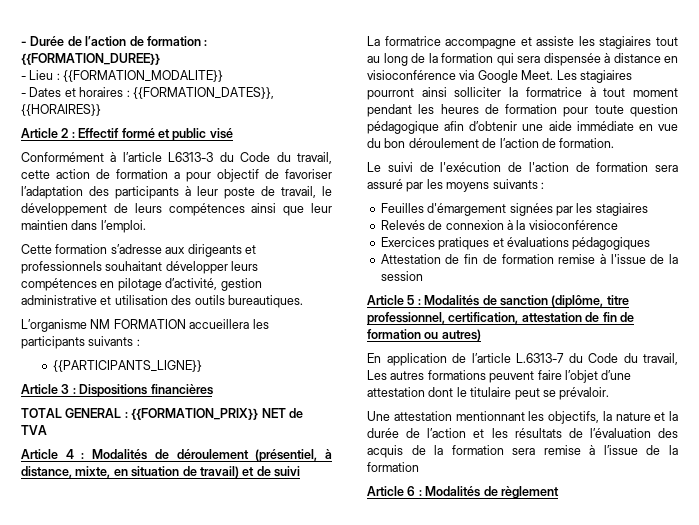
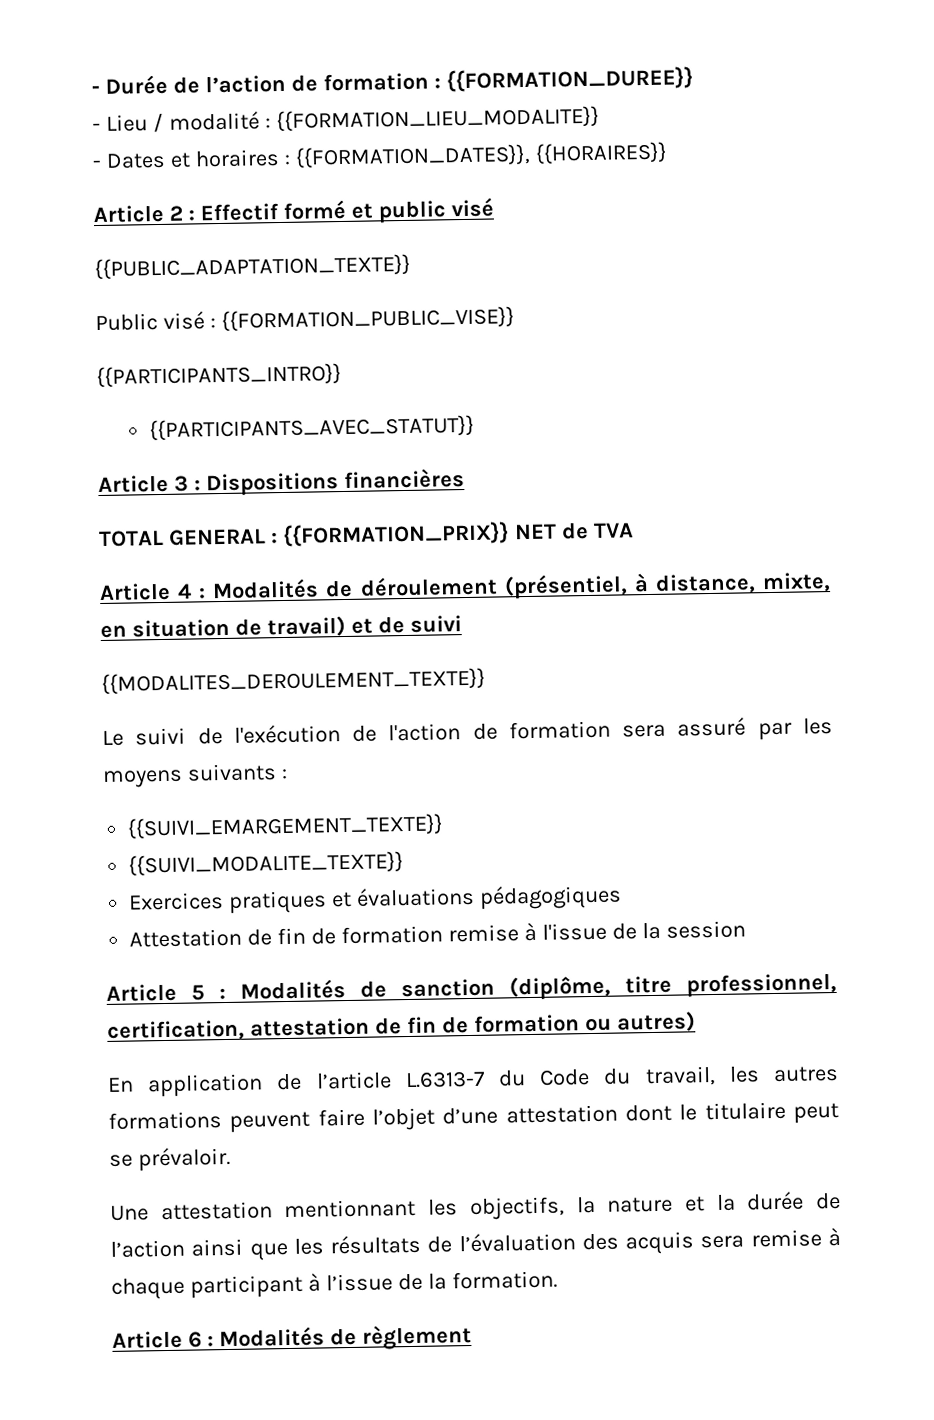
- - Lieu : {{FORMATION_MODALITE}}
+ - Lieu / modalité : {{FORMATION_LIEU_MODALITE}}
- Conformément à l’article L6313-3 du Code du travail, cette action de formation a pour objectif de favoriser l’adaptation des participants à leur poste de travail, le développement de leurs compétences ainsi que leur maintien dans l’emploi.
- Cette formation s’adresse aux dirigeants et professionnels souhaitant développer leurs compétences en pilotage d’activité, gestion administrative et utilisation des outils bureautiques.
- L’organisme NM FORMATION accueillera les participants suivants :
- {{PARTICIPANTS_LIGNE}}
+ {{PUBLIC_ADAPTATION_TEXTE}}
+ Public visé : {{FORMATION_PUBLIC_VISE}}
+ {{PARTICIPANTS_INTRO}}
+ {{PARTICIPANTS_AVEC_STATUT}}
- La formatrice accompagne et assiste les stagiaires tout au long de la formation qui sera dispensée à distance en visioconférence via Google Meet. Les stagiaires pourront ainsi solliciter la formatrice à tout moment pendant les heures de formation pour toute question pédagogique afin d’obtenir une aide immédiate en vue du bon déroulement de l’action de formation.
+ {{MODALITES_DEROULEMENT_TEXTE}}
- Feuilles d'émargement signées par les stagiaires
- Relevés de connexion à la visioconférence
+ {{SUIVI_EMARGEMENT_TEXTE}}
+ {{SUIVI_MODALITE_TEXTE}}
- En application de l’article L.6313-7 du Code du travail, Les autres formations peuvent faire l’objet d’une attestation dont le titulaire peut se prévaloir.
+ En application de l’article L.6313-7 du Code du travail, les autres formations peuvent faire l’objet d’une attestation dont le titulaire peut se prévaloir.
- Une attestation mentionnant les objectifs, la nature et la durée de l’action et les résultats de l’évaluation des acquis de la formation sera remise à l’issue de la formation
+ Une attestation mentionnant les objectifs, la nature et la durée de l’action ainsi que les résultats de l’évaluation des acquis sera remise à chaque participant à l’issue de la formation.

